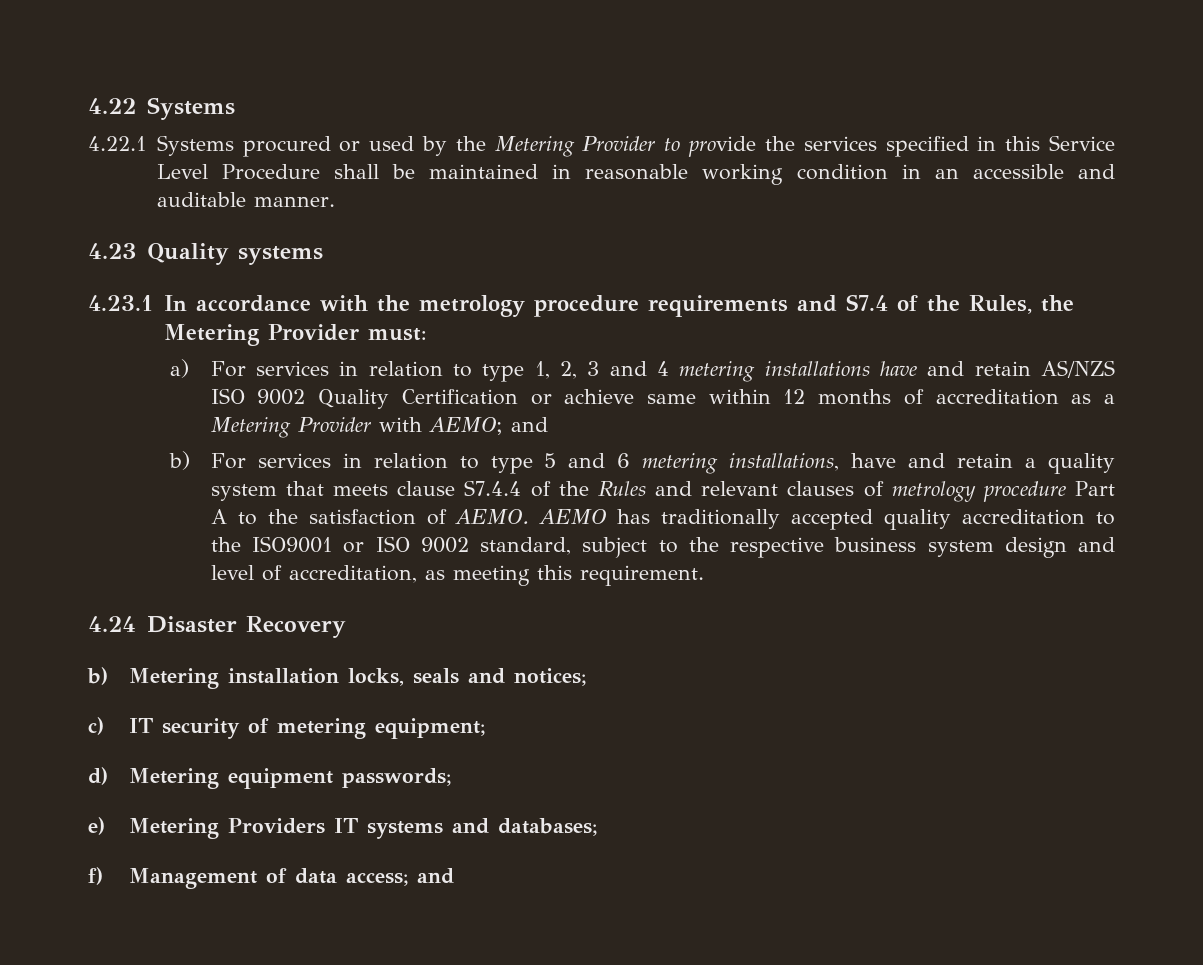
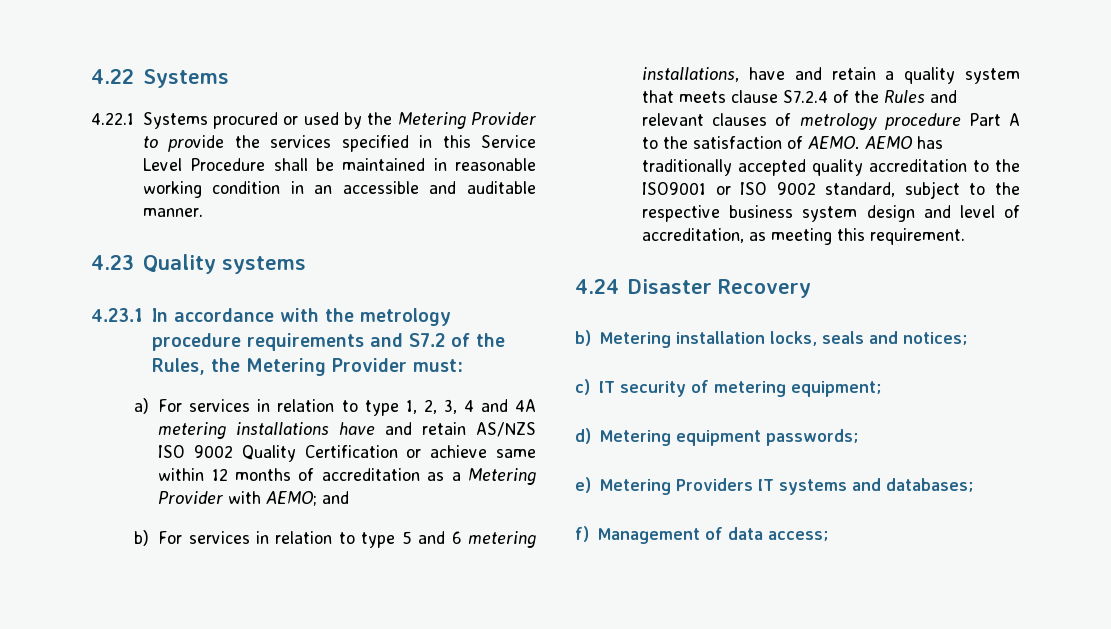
- 4.23.1 In accordance with the metrology procedure requirements and S7.4 of the Rules, the Metering Provider must:
+ 4.23.1 In accordance with the metrology procedure requirements and S7.2 of the Rules, the Metering Provider must:
- a) For services in relation to type 1, 2, 3 and 4 metering installations have and retain AS/NZS ISO 9002 Quality Certification or achieve same within 12 months of accreditation as a Metering Provider with AEMO; and
+ a) For services in relation to type 1, 2, 3, 4 and 4A metering installations have and retain AS/NZS ISO 9002 Quality Certification or achieve same within 12 months of accreditation as a Metering Provider with AEMO; and
- b) For services in relation to type 5 and 6 metering installations, have and retain a quality system that meets clause S7.4.4 of the Rules and relevant clauses of metrology procedure Part A to the satisfaction of AEMO.
+ b) For services in relation to type 5 and 6 metering installations, have and retain a quality system that meets clause S7.2.4 of the Rules and relevant clauses of metrology procedure Part A to the satisfaction of AEMO.
- f) Management of data access; and
+ f) Management of data access;

